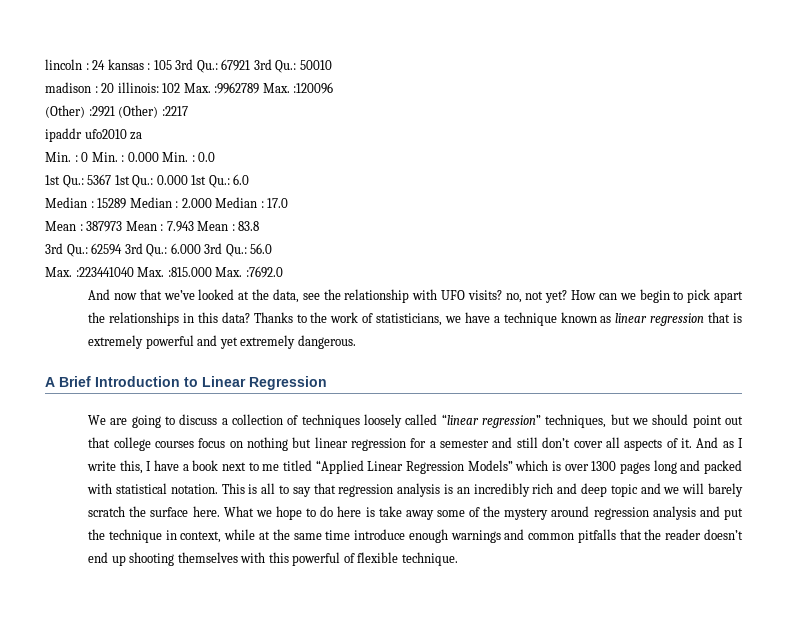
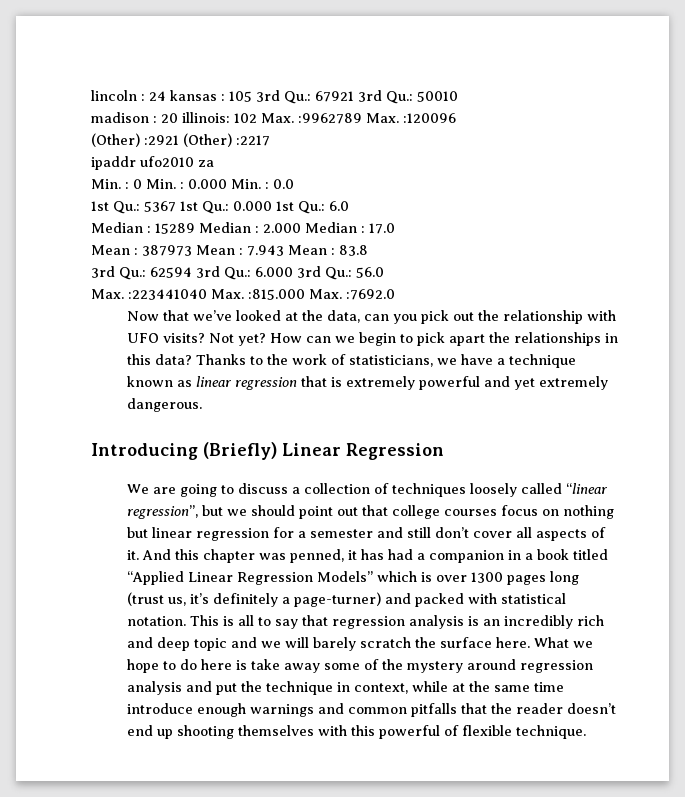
- And now that we’ve looked at the data, see the relationship with UFO visits? no, not yet?
+ Now that we’ve looked at the data, can you pick out the relationship with UFO visits? Not yet?
- A Brief Introduction to Linear Regression
+ Introducing (Briefly) Linear Regression
- We are going to discuss a collection of techniques loosely called “linear regression” techniques, but we should point out that college courses focus on nothing but linear regression for a semester and still don’t cover all aspects of it.
+ We are going to discuss a collection of techniques loosely called “linear regression”, but we should point out that college courses focus on nothing but linear regression for a semester and still don’t cover all aspects of it.
- And as I write this, I have a book next to me titled “Applied Linear Regression Models” which is over 1300 pages long and packed with statistical notation.
+ And this chapter was penned, it has had a companion in a book titled “Applied Linear Regression Models” which is over 1300 pages long (trust us, it’s definitely a page-turner) and packed with statistical notation.

